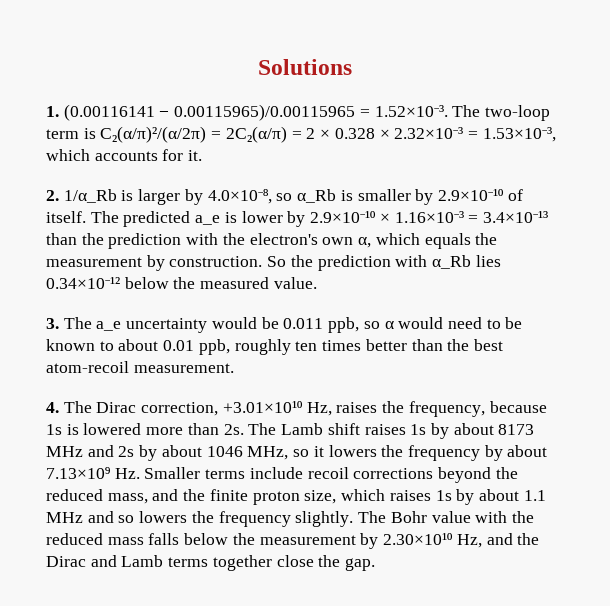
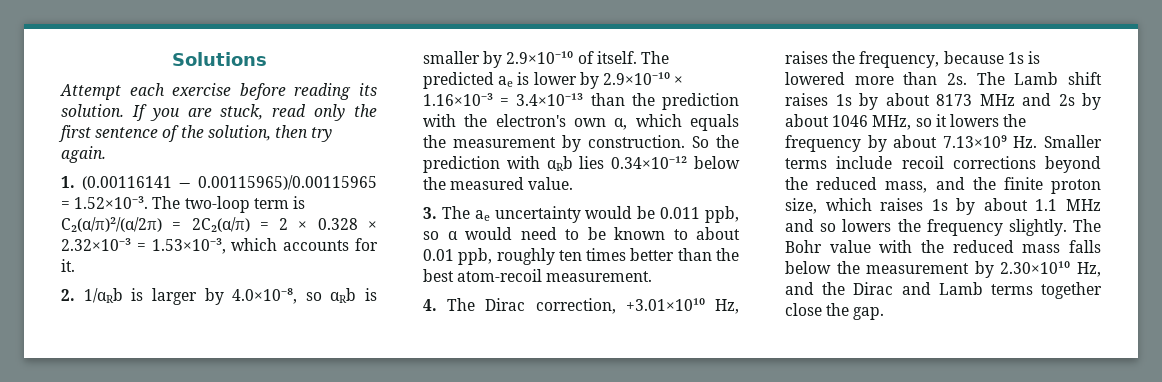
+ Attempt each exercise before reading its solution. If you are stuck, read only the first sentence of the solution, then try again.
- 2. 1/α_Rb is larger by 4.0×10⁻⁸, so α_Rb is smaller by 2.9×10⁻¹⁰ of itself.
+ 2. 1/αRb is larger by 4.0×10⁻⁸, so αRb is smaller by 2.9×10⁻¹⁰ of itself.
- The predicted a_e is lower by 2.9×10⁻¹⁰ × 1.16×10⁻³ = 3.4×10⁻¹³ than the prediction with the electron's own α, which equals the measurement by construction.
+ The predicted ae is lower by 2.9×10⁻¹⁰ × 1.16×10⁻³ = 3.4×10⁻¹³ than the prediction with the electron's own α, which equals the measurement by construction.
- So the prediction with α_Rb lies 0.34×10⁻¹² below the measured value.
+ So the prediction with αRb lies 0.34×10⁻¹² below the measured value.
- 3. The a_e uncertainty would be 0.011 ppb, so α would need to be known to about 0.01 ppb, roughly ten times better than the best atom-recoil measurement.
+ 3. The ae uncertainty would be 0.011 ppb, so α would need to be known to about 0.01 ppb, roughly ten times better than the best atom-recoil measurement.

